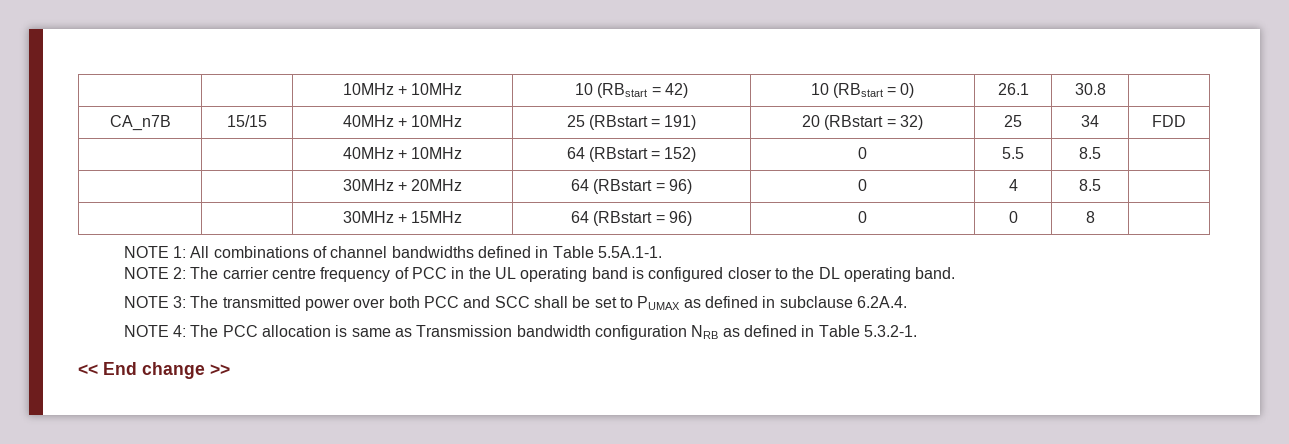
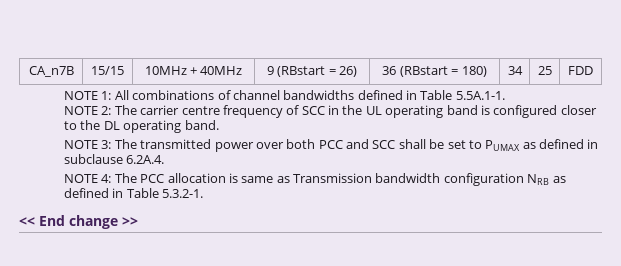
- | | 10MHz + 10MHz | 10 (RBstart = 42) | 10 (RBstart = 0) | 26.1 | 30.8 |
- CA_n7B | 15/15 | 40MHz + 10MHz | 25 (RBstart = 191) | 20 (RBstart = 32) | 25 | 34 | FDD
+ CA_n7B | 15/15 | 10MHz + 40MHz | 9 (RBstart = 26) | 36 (RBstart = 180) | 34 | 25 | FDD
- | | 40MHz + 10MHz | 64 (RBstart = 152) | 0 | 5.5 | 8.5 |
- | | 30MHz + 20MHz | 64 (RBstart = 96) | 0 | 4 | 8.5 |
- | | 30MHz + 15MHz | 64 (RBstart = 96) | 0 | 0 | 8 |
- NOTE 2: The carrier centre frequency of PCC in the UL operating band is configured closer to the DL operating band.
+ NOTE 2: The carrier centre frequency of SCC in the UL operating band is configured closer to the DL operating band.

